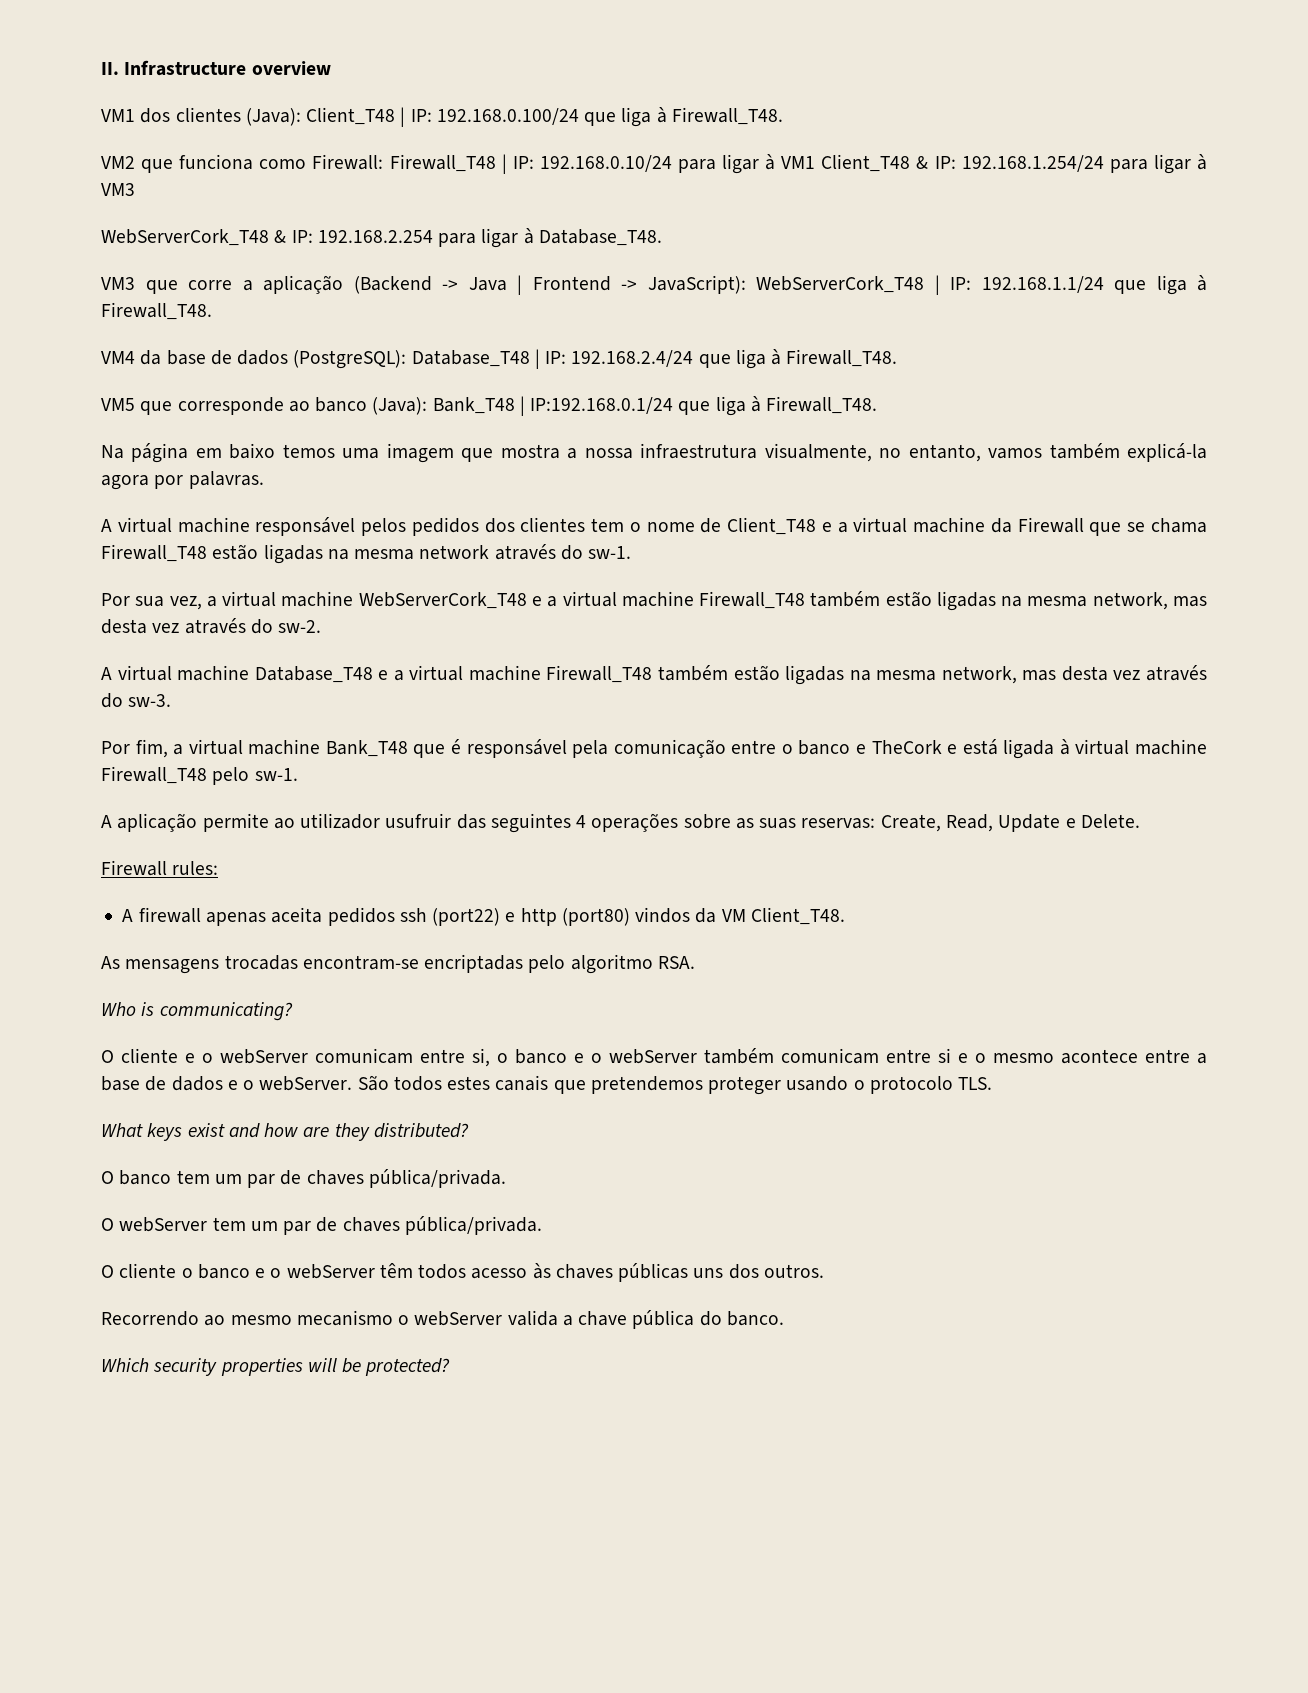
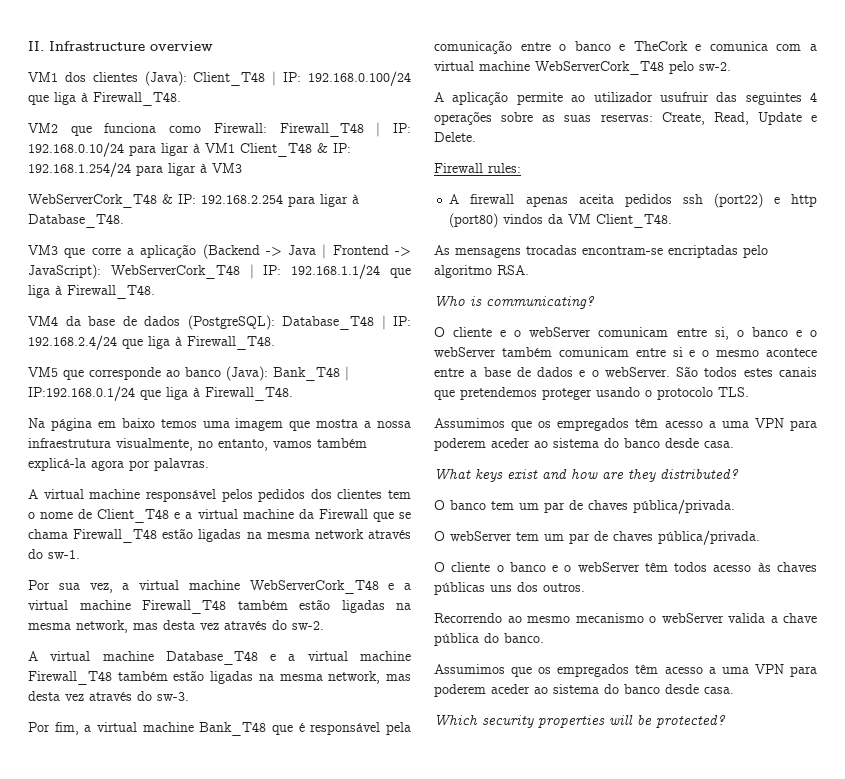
- Por fim, a virtual machine Bank_T48 que é responsável pela comunicação entre o banco e TheCork e está ligada à virtual machine Firewall_T48 pelo sw-1.
+ Por fim, a virtual machine Bank_T48 que é responsável pela comunicação entre o banco e TheCork e comunica com a virtual machine WebServerCork_T48 pelo sw-2.
  São todos estes canais que pretendemos proteger usando o protocolo TLS.
+ Assumimos que os empregados têm acesso a uma VPN para poderem aceder ao sistema do banco desde casa.
  Recorrendo ao mesmo mecanismo o webServer valida a chave pública do banco.
+ Assumimos que os empregados têm acesso a uma VPN para poderem aceder ao sistema do banco desde casa.

